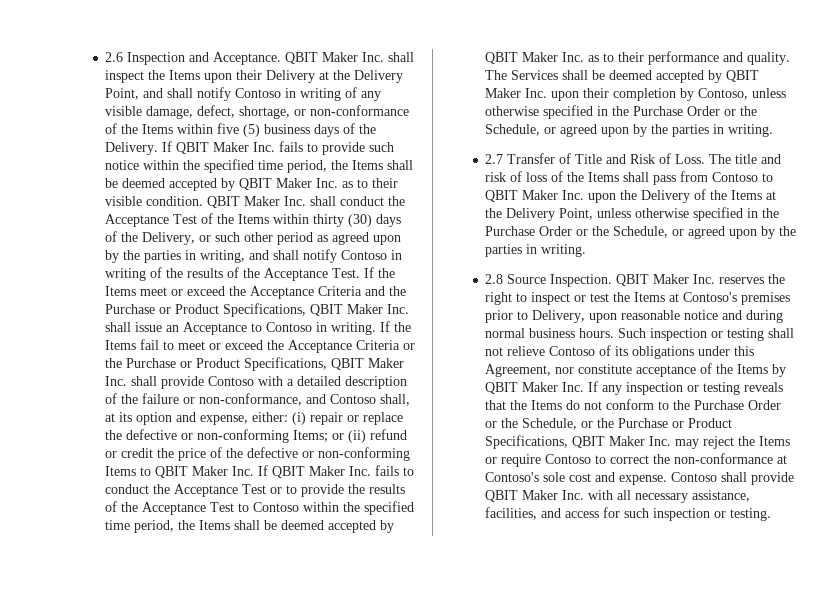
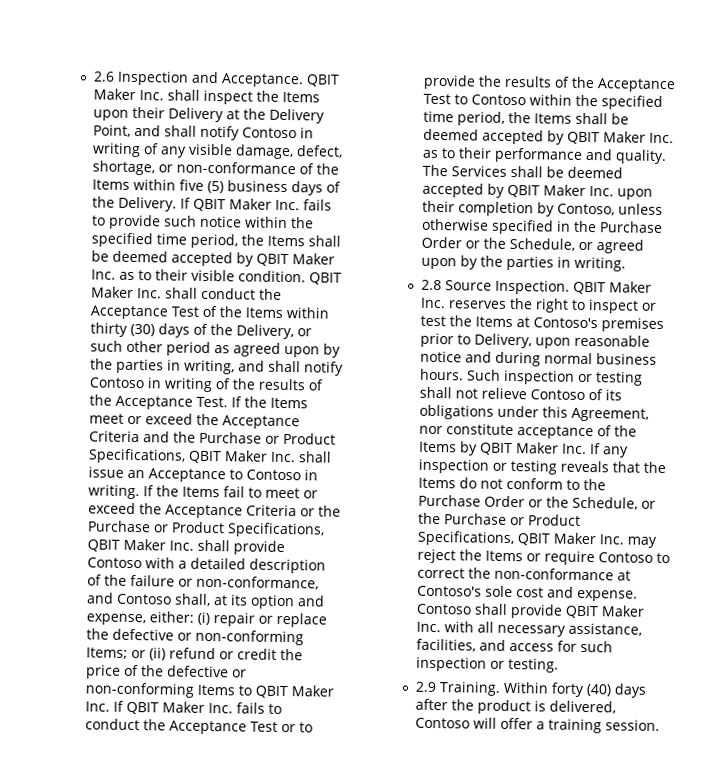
- 2.7 Transfer of Title and Risk of Loss. The title and risk of loss of the Items shall pass from Contoso to QBIT Maker Inc. upon the Delivery of the Items at the Delivery Point, unless otherwise specified in the Purchase Order or the Schedule, or agreed upon by the parties in writing.
+ 2.9 Training. Within forty (40) days after the product is delivered, Contoso will offer a training session.

